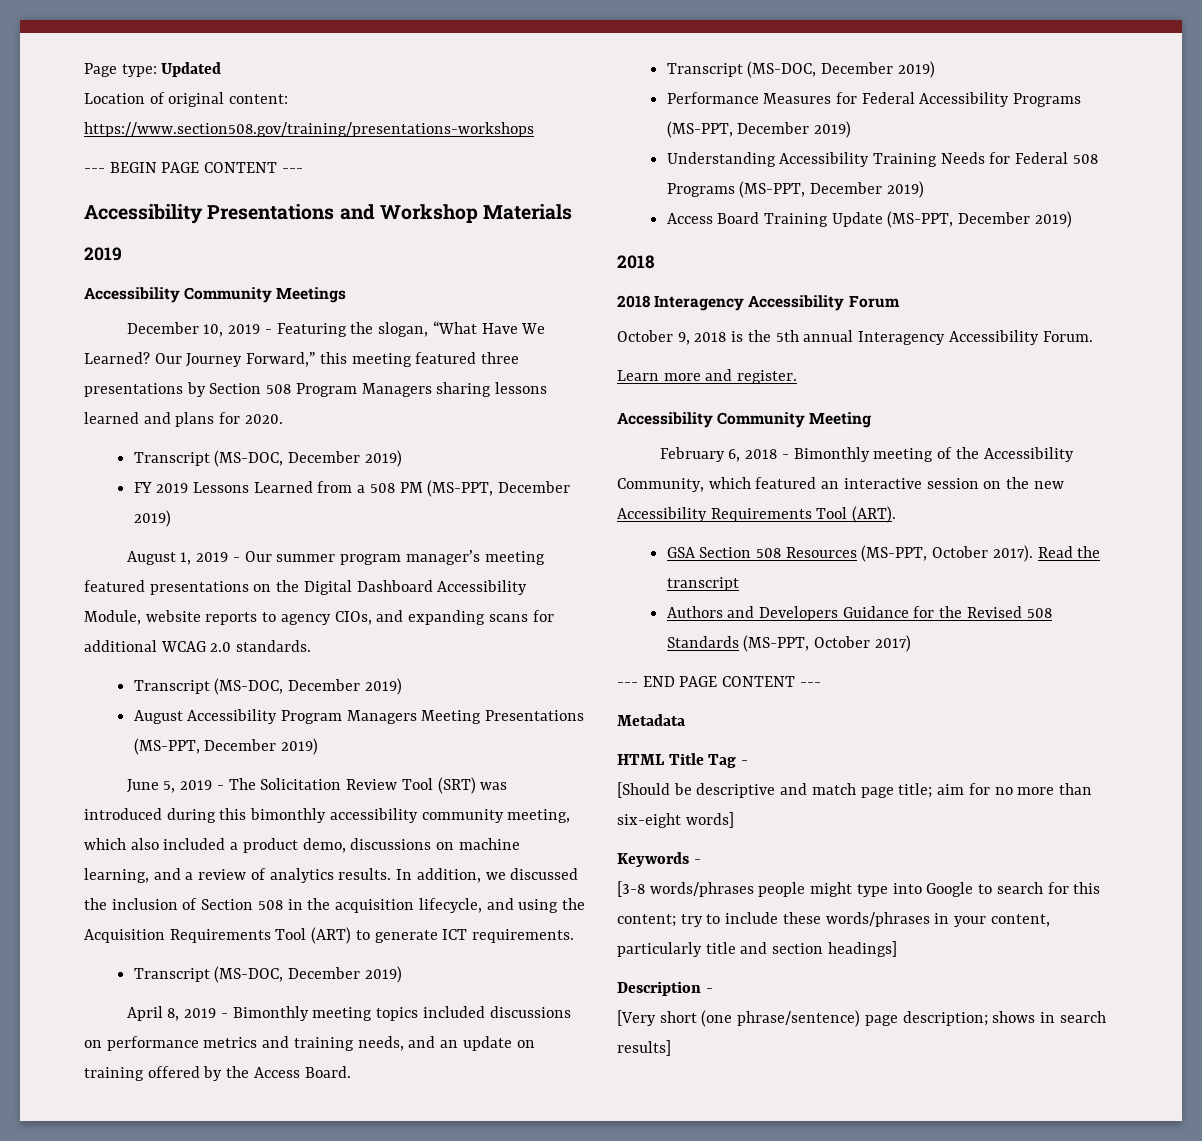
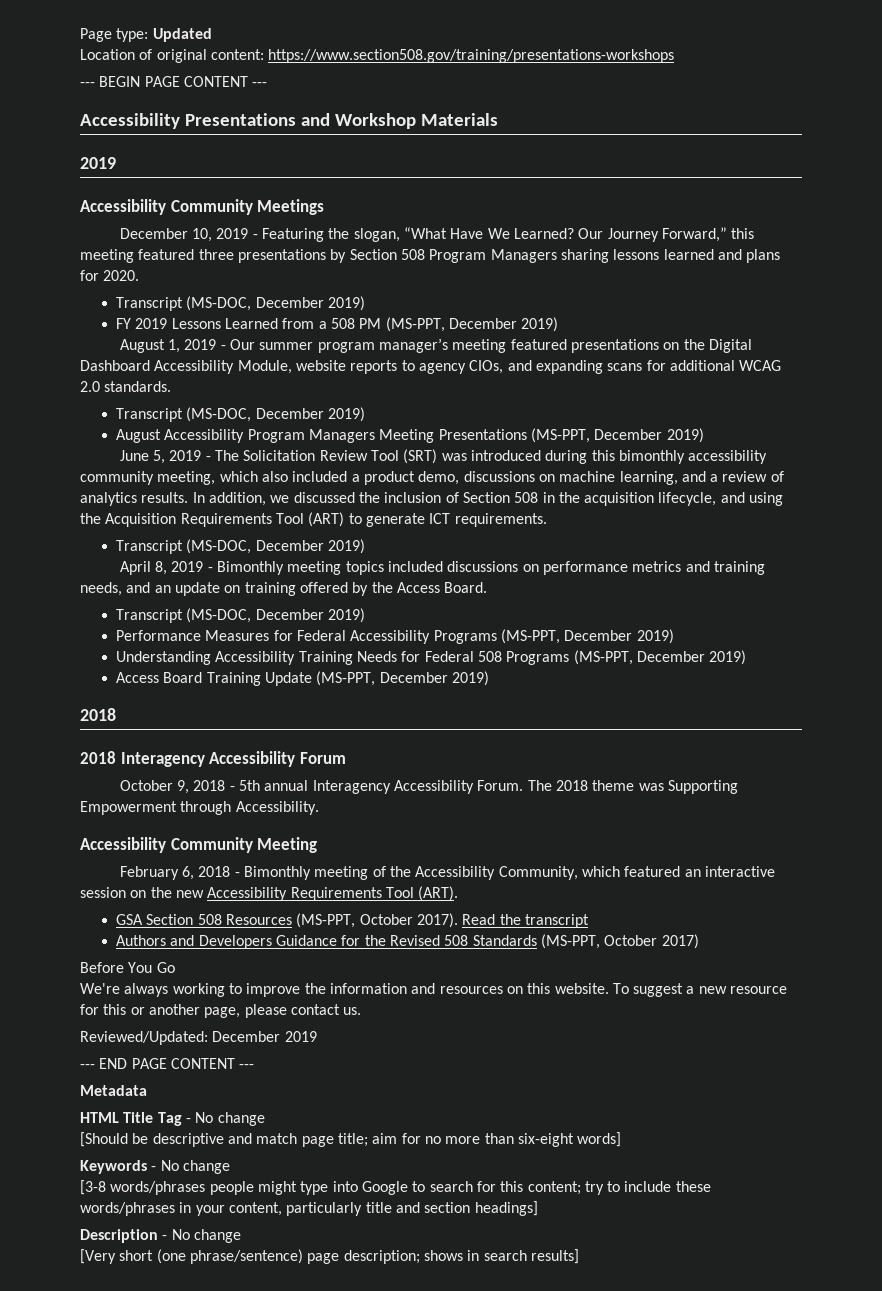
- October 9, 2018 is the 5th annual Interagency Accessibility Forum.
- Learn more and register.
+ October 9, 2018 - 5th annual Interagency Accessibility Forum. The 2018 theme was Supporting Empowerment through Accessibility.
+ Before You Go
+ We're always working to improve the information and resources on this website. To suggest a new resource for this or another page, please contact us.
+ Reviewed/Updated: December 2019
- HTML Title Tag -
+ HTML Title Tag - No change
- Keywords -
+ Keywords - No change
- Description -
+ Description - No change

